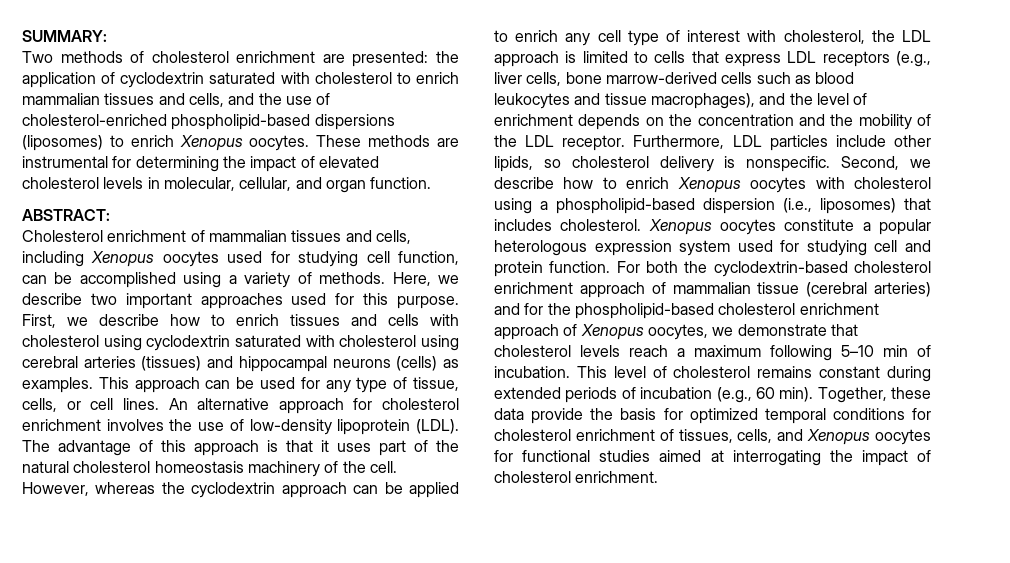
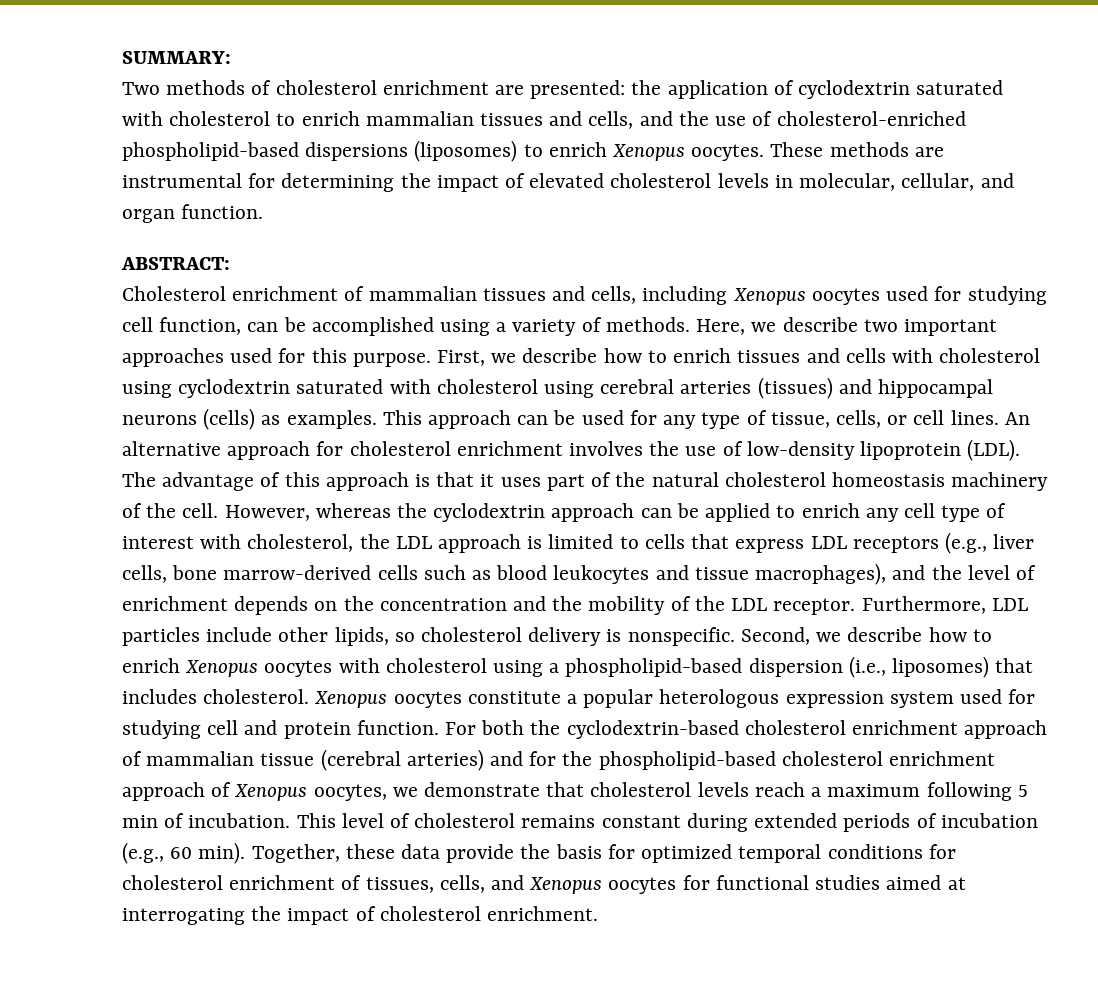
- For both the cyclodextrin-based cholesterol enrichment approach of mammalian tissue (cerebral arteries) and for the phospholipid-based cholesterol enrichment approach of Xenopus oocytes, we demonstrate that cholesterol levels reach a maximum following 5–10 min of incubation.
+ For both the cyclodextrin-based cholesterol enrichment approach of mammalian tissue (cerebral arteries) and for the phospholipid-based cholesterol enrichment approach of Xenopus oocytes, we demonstrate that cholesterol levels reach a maximum following 5 min of incubation.

